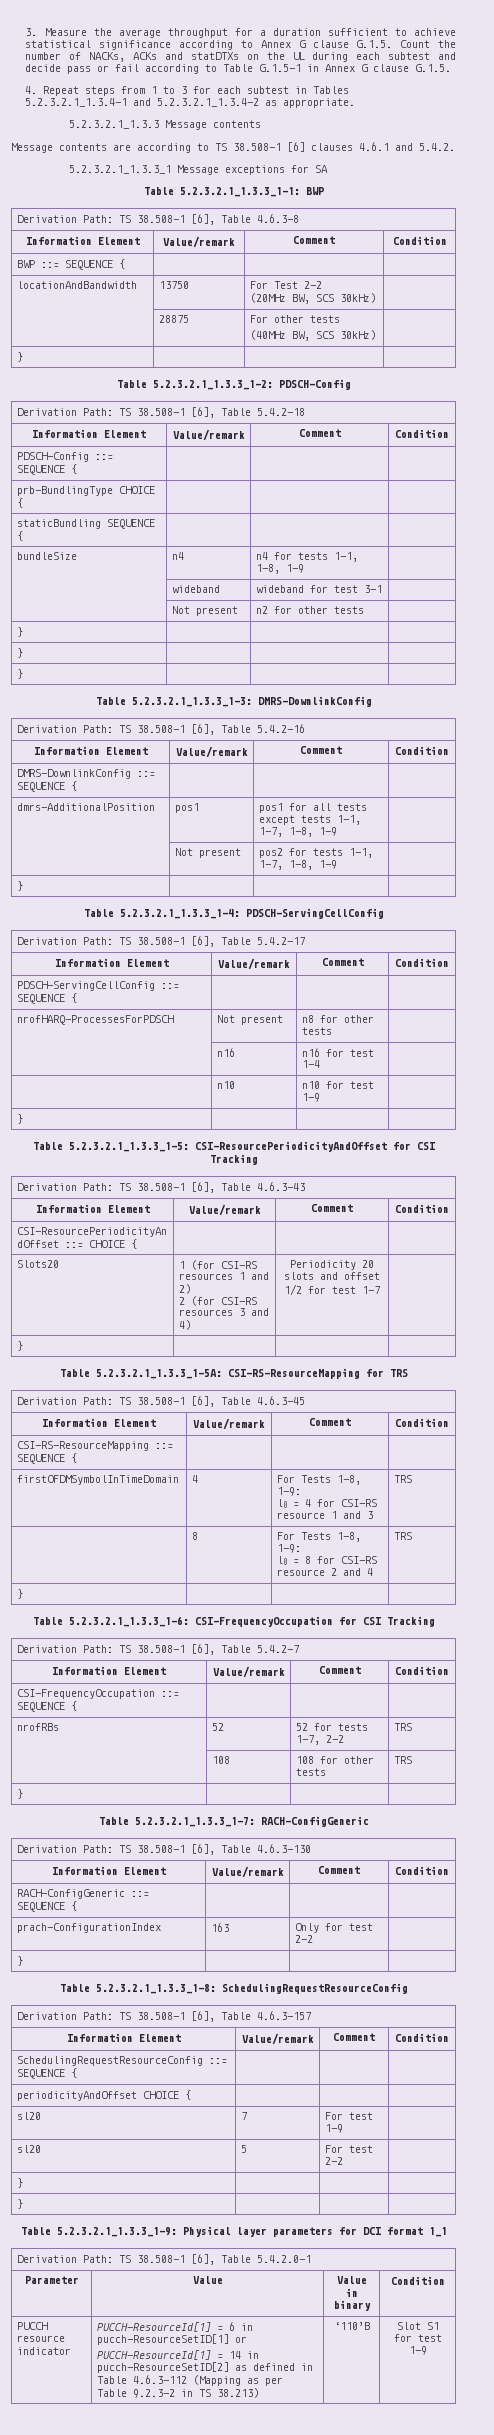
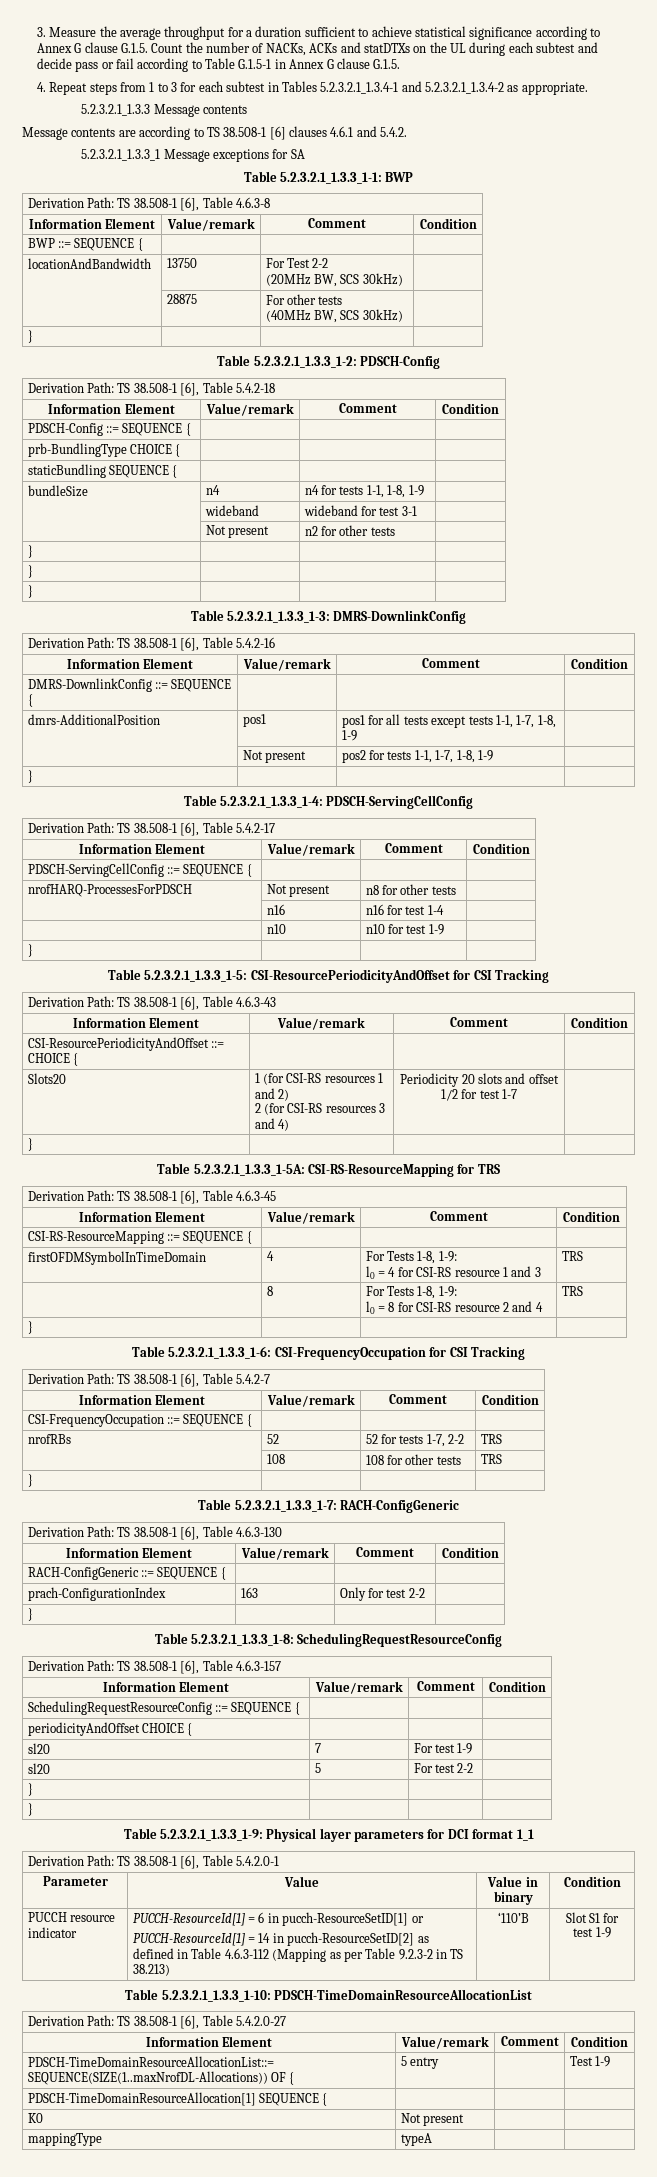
+ Table 5.2.3.2.1_1.3.3_1-10: PDSCH-TimeDomainResourceAllocationList
+ Derivation Path: TS 38.508-1 [6], Table 5.4.2.0-27
+ Information Element | Value/remark | Comment | Condition
+ PDSCH-TimeDomainResourceAllocationList::= SEQUENCE(SIZE(1..maxNrofDL-Allocations)) OF { | 5 entry | | Test 1-9
+ PDSCH-TimeDomainResourceAllocation[1] SEQUENCE { | | |
+ K0 | Not present | |
+ mappingType | typeA | |

